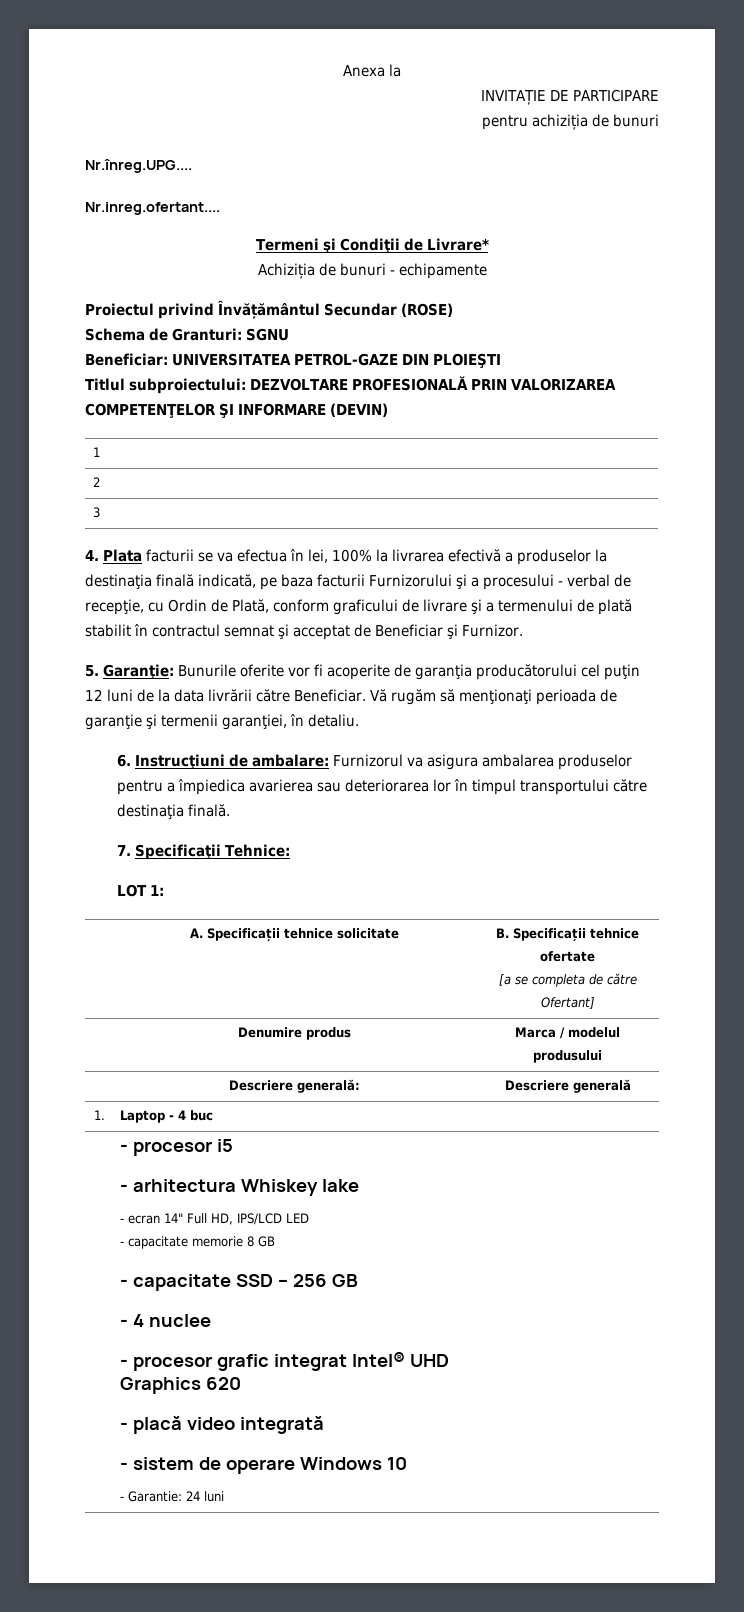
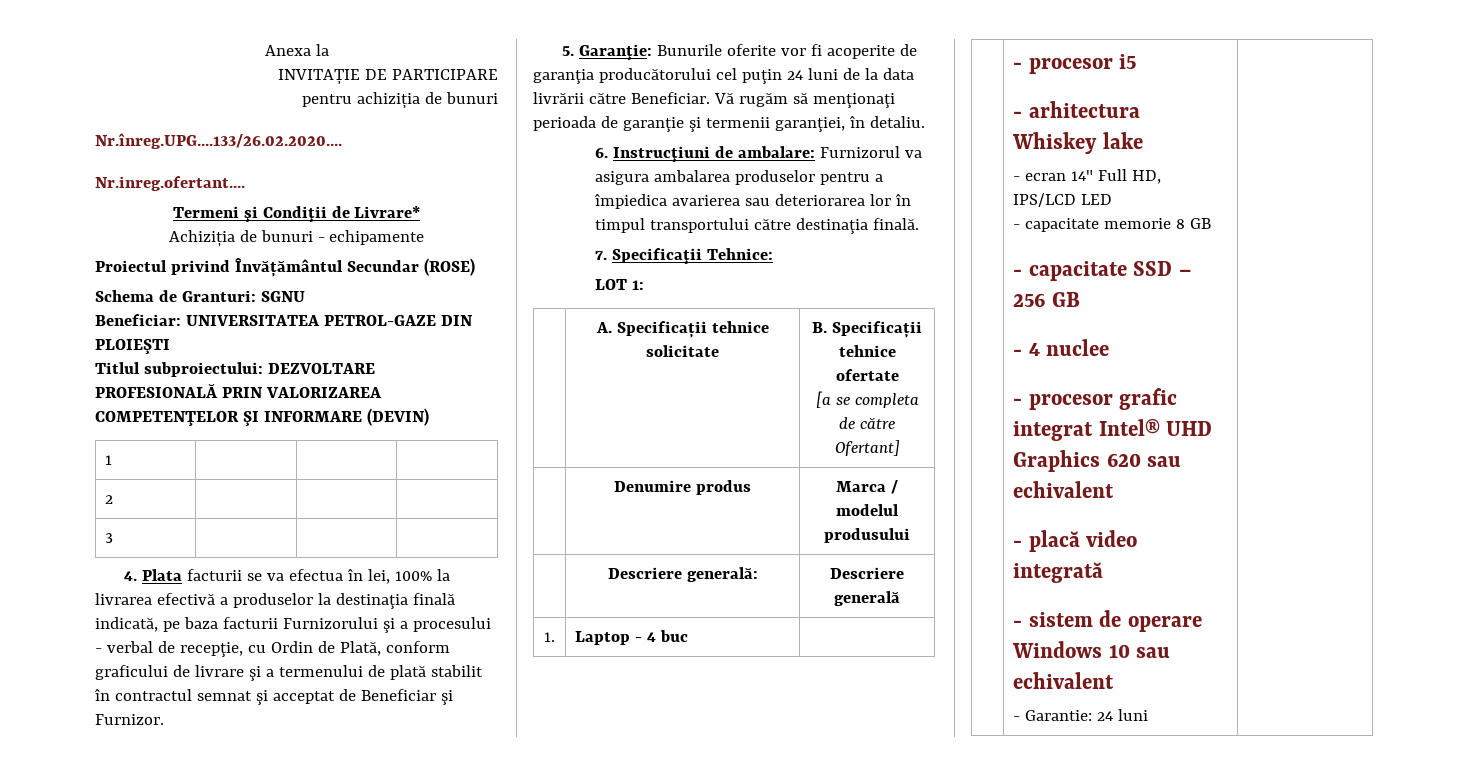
- Nr.înreg.UPG....
+ Nr.înreg.UPG....133/26.02.2020....
- 5. Garanţie: Bunurile oferite vor fi acoperite de garanţia producătorului cel puţin 12 luni de la data livrării către Beneficiar.
+ 5. Garanţie: Bunurile oferite vor fi acoperite de garanţia producătorului cel puţin 24 luni de la data livrării către Beneficiar.
- - procesor grafic integrat Intel® UHD Graphics 620
+ - procesor grafic integrat Intel® UHD Graphics 620 sau echivalent
- - sistem de operare Windows 10
+ - sistem de operare Windows 10 sau echivalent

